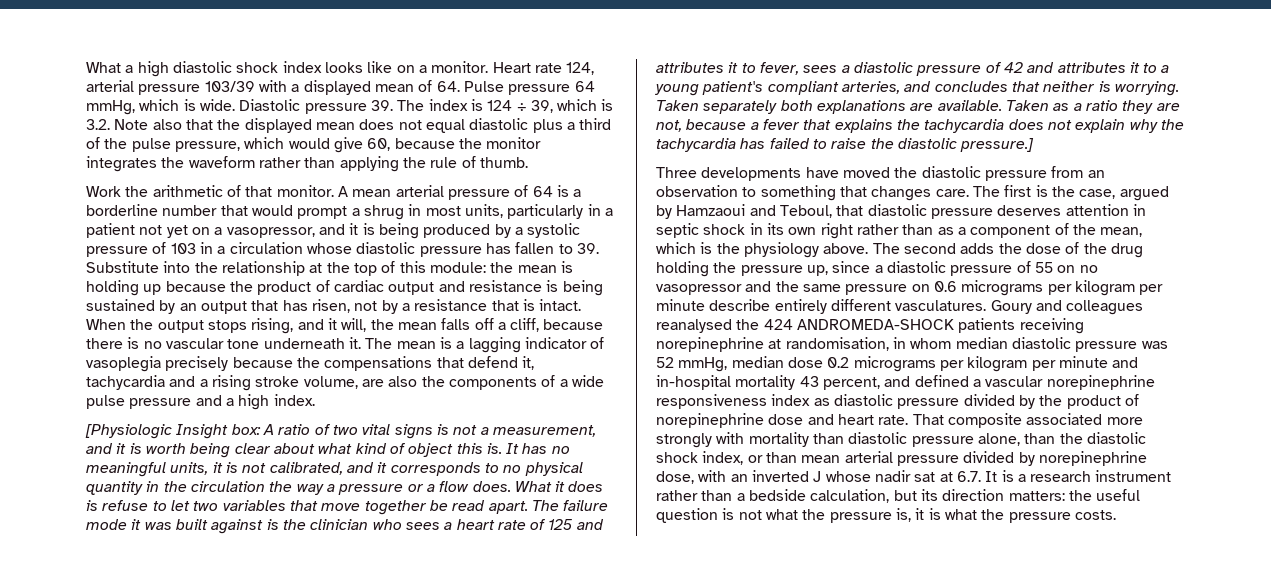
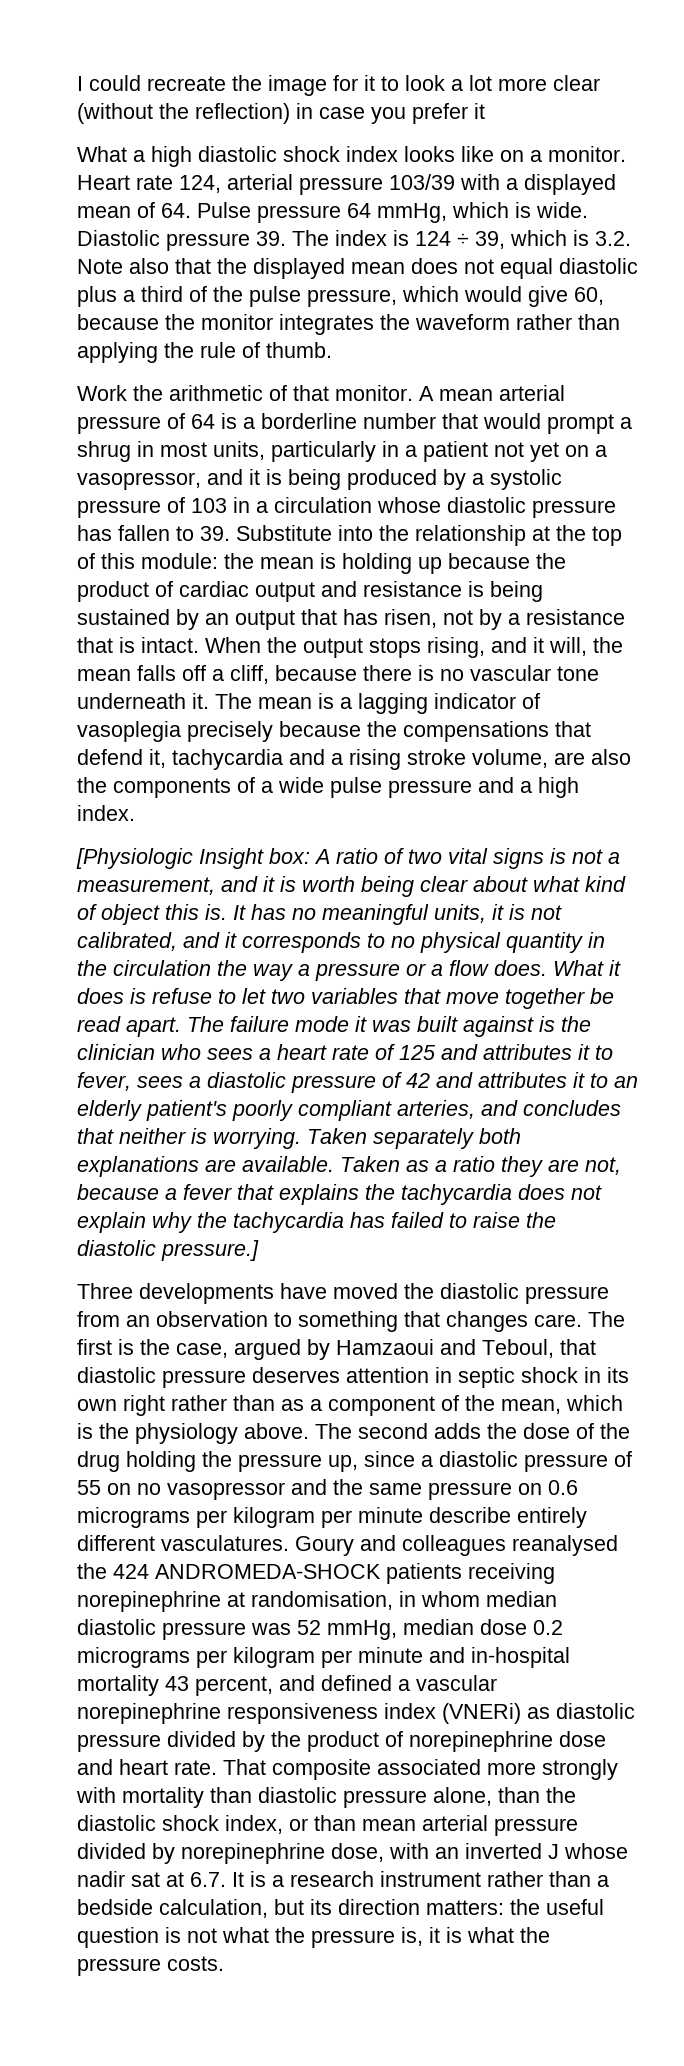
+ I could recreate the image for it to look a lot more clear (without the reflection) in case you prefer it
- The failure mode it was built against is the clinician who sees a heart rate of 125 and attributes it to fever, sees a diastolic pressure of 42 and attributes it to a young patient's compliant arteries, and concludes that neither is worrying.
+ The failure mode it was built against is the clinician who sees a heart rate of 125 and attributes it to fever, sees a diastolic pressure of 42 and attributes it to an elderly patient's poorly compliant arteries, and concludes that neither is worrying.
- Goury and colleagues reanalysed the 424 ANDROMEDA-SHOCK patients receiving norepinephrine at randomisation, in whom median diastolic pressure was 52 mmHg, median dose 0.2 micrograms per kilogram per minute and in-hospital mortality 43 percent, and defined a vascular norepinephrine responsiveness index as diastolic pressure divided by the product of norepinephrine dose and heart rate.
+ Goury and colleagues reanalysed the 424 ANDROMEDA-SHOCK patients receiving norepinephrine at randomisation, in whom median diastolic pressure was 52 mmHg, median dose 0.2 micrograms per kilogram per minute and in-hospital mortality 43 percent, and defined a vascular norepinephrine responsiveness index (VNERi) as diastolic pressure divided by the product of norepinephrine dose and heart rate.

